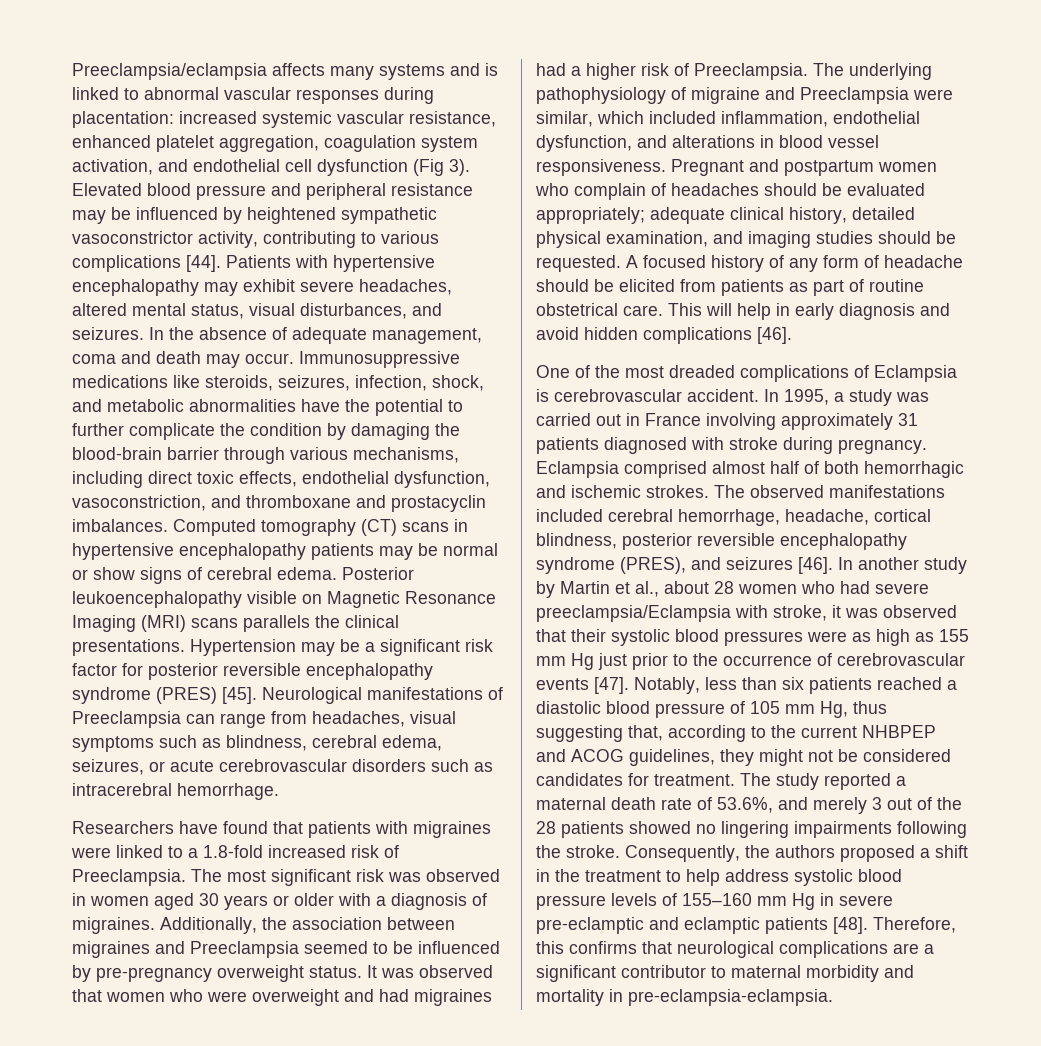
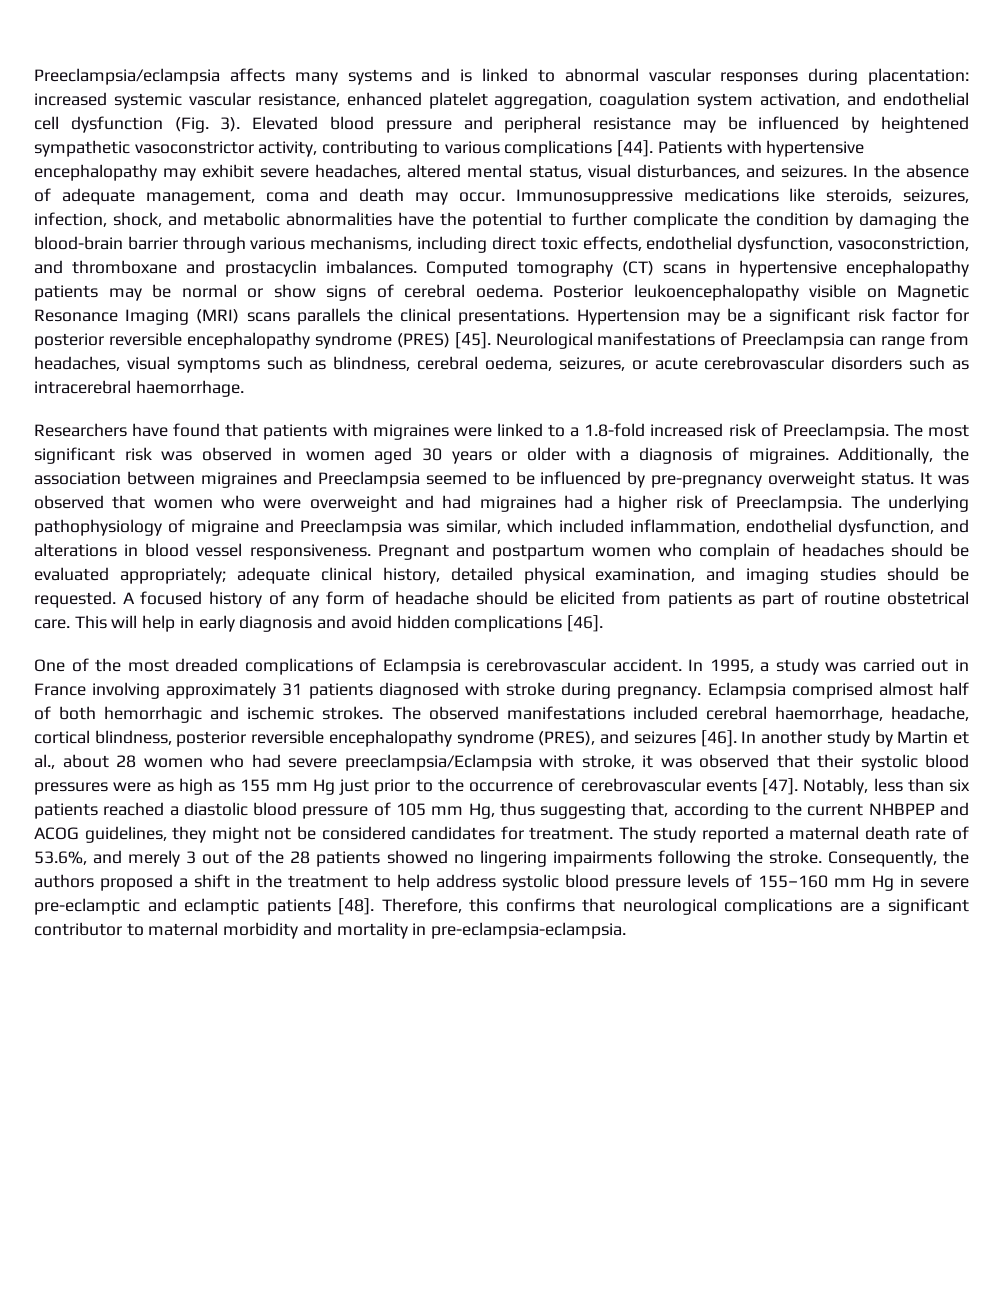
- Preeclampsia/eclampsia affects many systems and is linked to abnormal vascular responses during placentation: increased systemic vascular resistance, enhanced platelet aggregation, coagulation system activation, and endothelial cell dysfunction (Fig 3).
+ Preeclampsia/eclampsia affects many systems and is linked to abnormal vascular responses during placentation: increased systemic vascular resistance, enhanced platelet aggregation, coagulation system activation, and endothelial cell dysfunction (Fig. 3).
- Computed tomography (CT) scans in hypertensive encephalopathy patients may be normal or show signs of cerebral edema.
+ Computed tomography (CT) scans in hypertensive encephalopathy patients may be normal or show signs of cerebral oedema.
- Neurological manifestations of Preeclampsia can range from headaches, visual symptoms such as blindness, cerebral edema, seizures, or acute cerebrovascular disorders such as intracerebral hemorrhage.
+ Neurological manifestations of Preeclampsia can range from headaches, visual symptoms such as blindness, cerebral oedema, seizures, or acute cerebrovascular disorders such as intracerebral haemorrhage.
- The underlying pathophysiology of migraine and Preeclampsia were similar, which included inflammation, endothelial dysfunction, and alterations in blood vessel responsiveness.
+ The underlying pathophysiology of migraine and Preeclampsia was similar, which included inflammation, endothelial dysfunction, and alterations in blood vessel responsiveness.
- The observed manifestations included cerebral hemorrhage, headache, cortical blindness, posterior reversible encephalopathy syndrome (PRES), and seizures [46].
+ The observed manifestations included cerebral haemorrhage, headache, cortical blindness, posterior reversible encephalopathy syndrome (PRES), and seizures [46].

